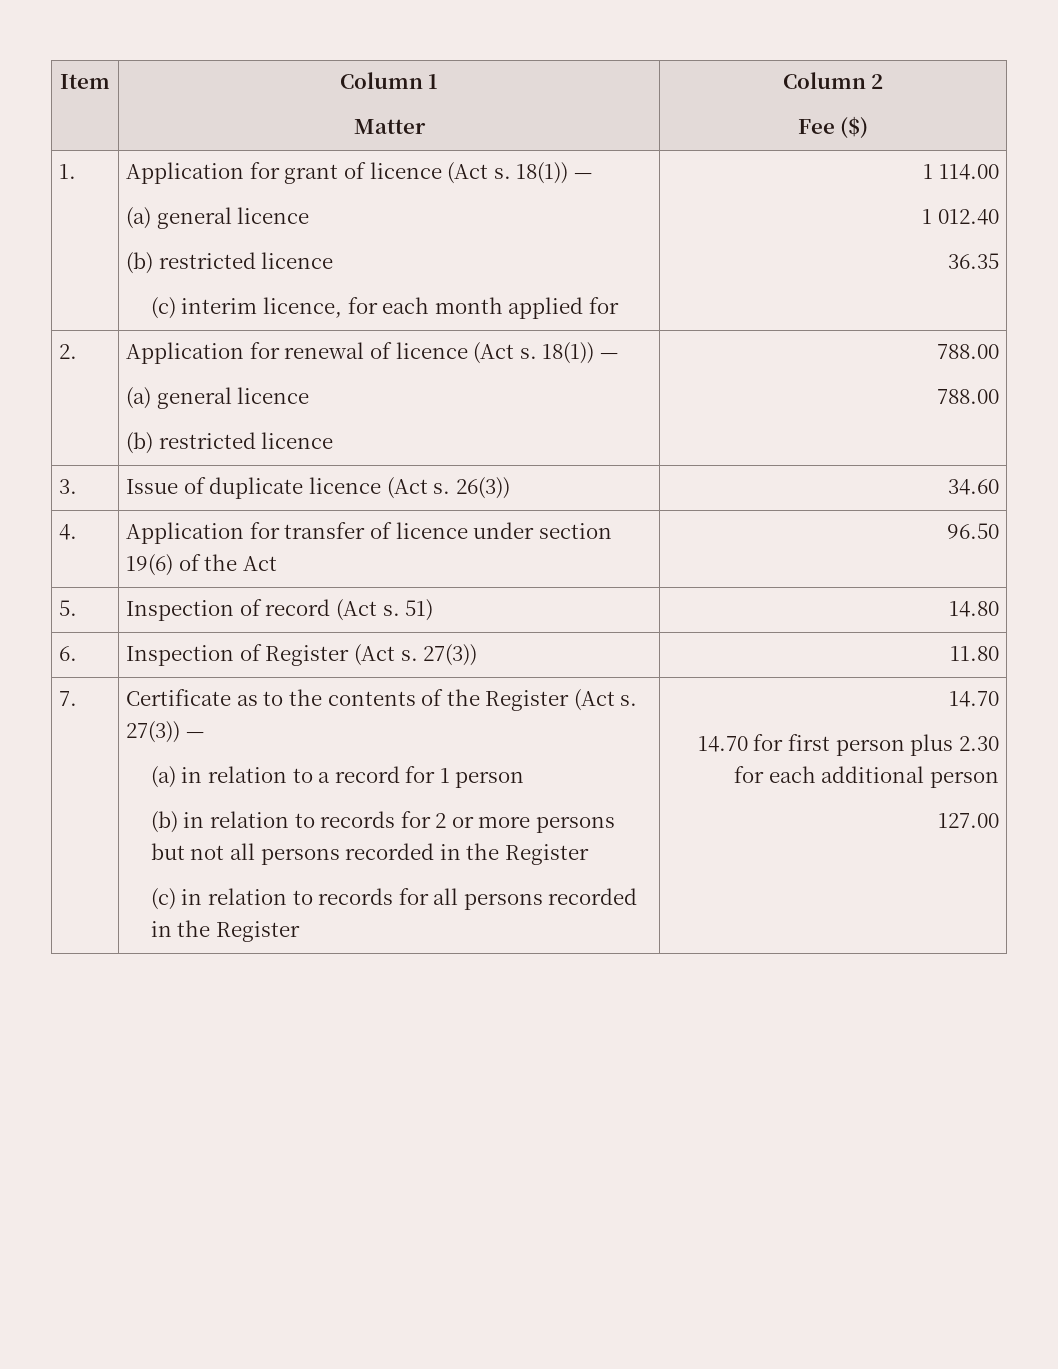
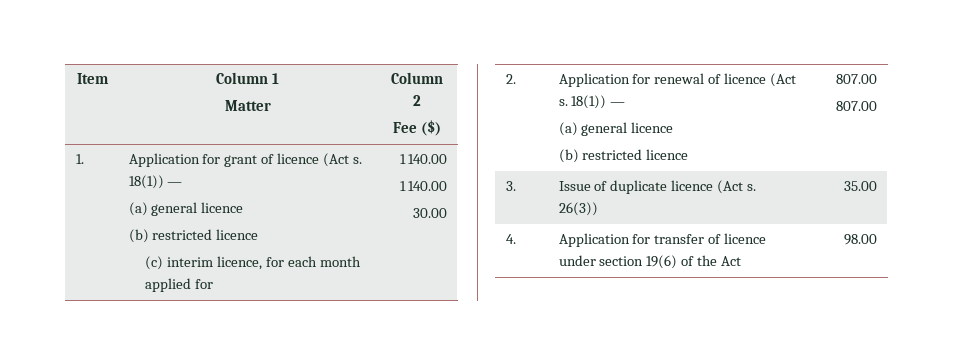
  1. | Application for grant of licence (Act s. 18(1)) —
  (a) general licence
  (b) restricted licence
- (c) interim licence, for each month applied for | 1 114.00
- 1 012.40
- 36.35
+ (c) interim licence, for each month applied for | 1 140.00
+ 1 140.00
+ 30.00
  2. | Application for renewal of licence (Act s. 18(1)) —
  (a) general licence
- (b) restricted licence | 788.00
- 788.00
+ (b) restricted licence | 807.00
+ 807.00
- 3. | Issue of duplicate licence (Act s. 26(3)) | 34.60
+ 3. | Issue of duplicate licence (Act s. 26(3)) | 35.00
- 4. | Application for transfer of licence under section 19(6) of the Act | 96.50
- 5. | Inspection of record (Act s. 51) | 14.80
- 6. | Inspection of Register (Act s. 27(3)) | 11.80
- 7. | Certificate as to the contents of the Register (Act s. 27(3)) —
- (a) in relation to a record for 1 person
- (b) in relation to records for 2 or more persons but not all persons recorded in the Register
- (c) in relation to records for all persons recorded in the Register | 14.70
- 14.70 for first person plus 2.30 for each additional person
- 127.00
+ 4. | Application for transfer of licence under section 19(6) of the Act | 98.00

